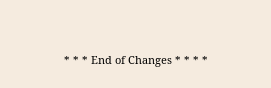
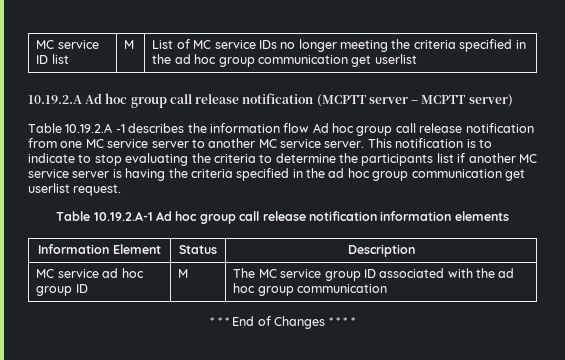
+ MC service ID list | M | List of MC service IDs no longer meeting the criteria specified in the ad hoc group communication get userlist
+ 10.19.2.A Ad hoc group call release notification (MCPTT server – MCPTT server)
+ Table 10.19.2.A -1 describes the information flow Ad hoc group call release notification from one MC service server to another MC service server. This notification is to indicate to stop evaluating the criteria to determine the participants list if another MC service server is having the criteria specified in the ad hoc group communication get userlist request.
+ Table 10.19.2.A-1 Ad hoc group call release notification information elements
+ Information Element | Status | Description
+ MC service ad hoc group ID | M | The MC service group ID associated with the ad hoc group communication

